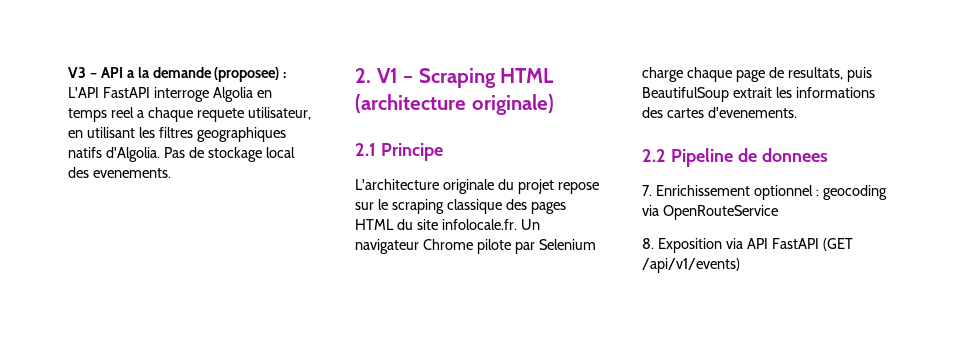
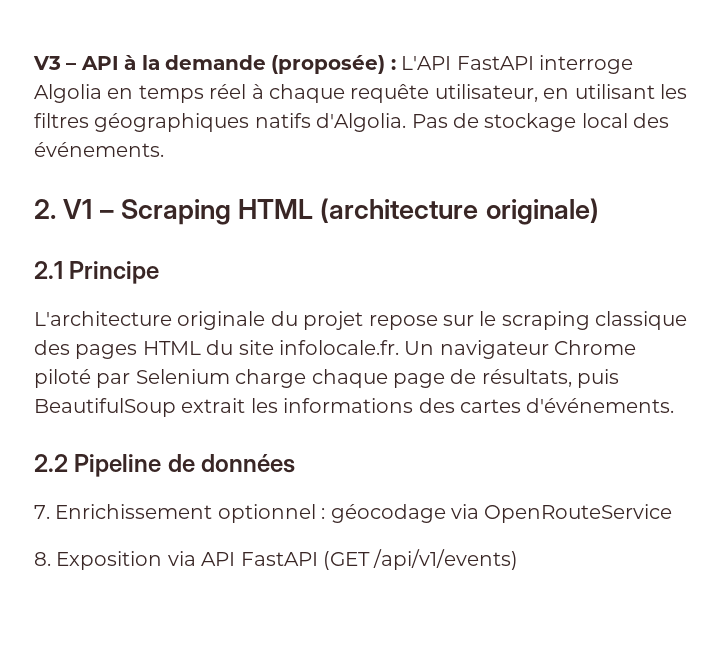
- V3 – API a la demande (proposee) : L'API FastAPI interroge Algolia en temps reel a chaque requete utilisateur, en utilisant les filtres geographiques natifs d'Algolia.
+ V3 – API à la demande (proposée) : L'API FastAPI interroge Algolia en temps réel à chaque requête utilisateur, en utilisant les filtres géographiques natifs d'Algolia.
- Pas de stockage local des evenements.
+ Pas de stockage local des événements.
- L'architecture originale du projet repose sur le scraping classique des pages HTML du site infolocale.fr. Un navigateur Chrome pilote par Selenium charge chaque page de resultats, puis BeautifulSoup extrait les informations des cartes d'evenements.
+ L'architecture originale du projet repose sur le scraping classique des pages HTML du site infolocale.fr. Un navigateur Chrome piloté par Selenium charge chaque page de résultats, puis BeautifulSoup extrait les informations des cartes d'événements.
- 2.2 Pipeline de donnees
+ 2.2 Pipeline de données
- 7. Enrichissement optionnel : geocoding via OpenRouteService
+ 7. Enrichissement optionnel : géocodage via OpenRouteService

